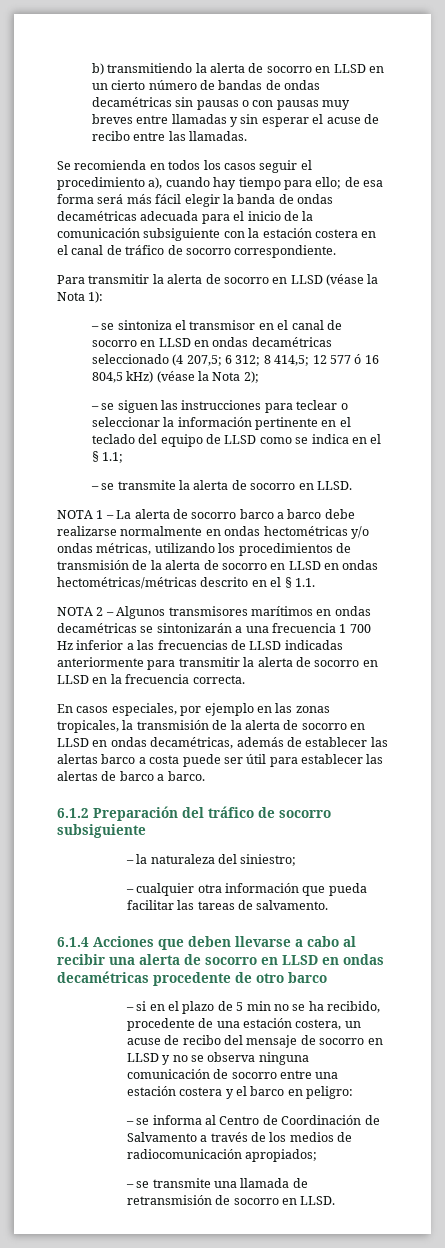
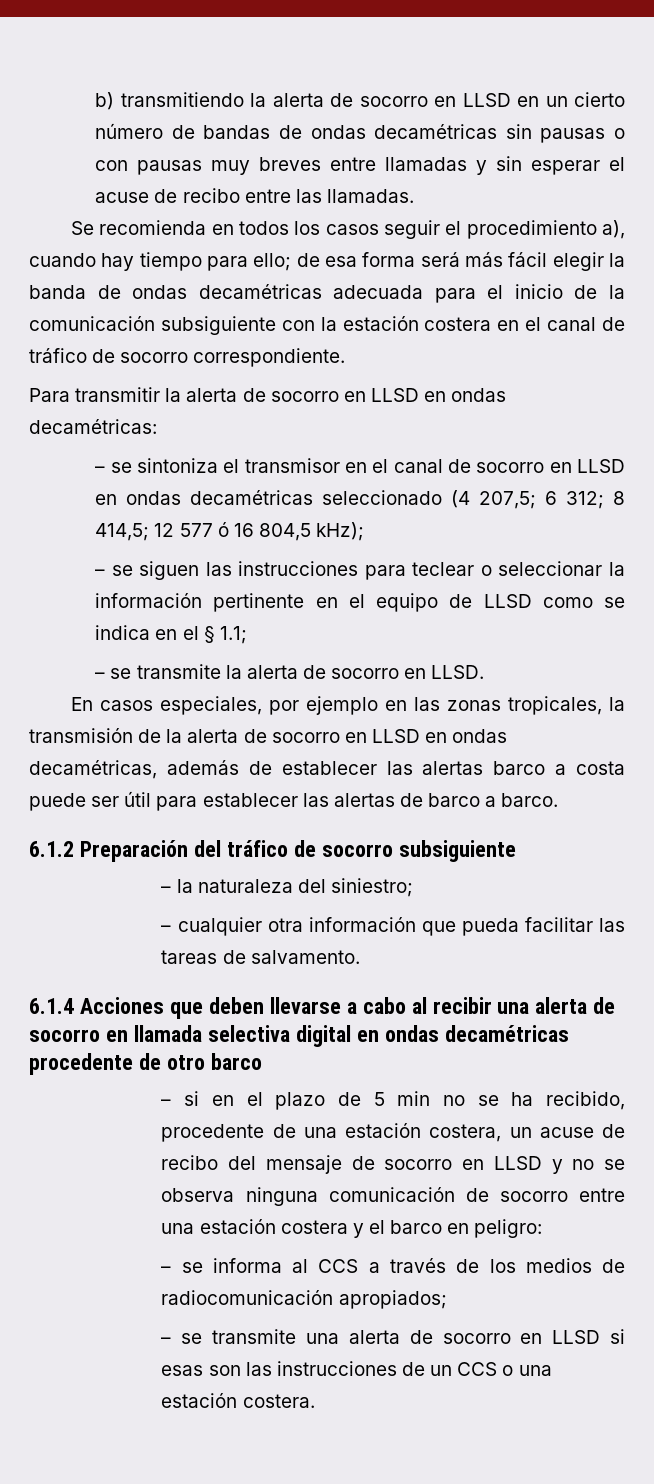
- Para transmitir la alerta de socorro en LLSD (véase la Nota 1):
+ Para transmitir la alerta de socorro en LLSD en ondas decamétricas:
- – se sintoniza el transmisor en el canal de socorro en LLSD en ondas decamétricas seleccionado (4 207,5; 6 312; 8 414,5; 12 577 ó 16 804,5 kHz) (véase la Nota 2);
+ – se sintoniza el transmisor en el canal de socorro en LLSD en ondas decamétricas seleccionado (4 207,5; 6 312; 8 414,5; 12 577 ó 16 804,5 kHz);
- – se siguen las instrucciones para teclear o seleccionar la información pertinente en el teclado del equipo de LLSD como se indica en el § 1.1;
+ – se siguen las instrucciones para teclear o seleccionar la información pertinente en el equipo de LLSD como se indica en el § 1.1;
- NOTA 1 – La alerta de socorro barco a barco debe realizarse normalmente en ondas hectométricas y/o ondas métricas, utilizando los procedimientos de transmisión de la alerta de socorro en LLSD en ondas hectométricas/métricas descrito en el § 1.1.
- NOTA 2 – Algunos transmisores marítimos en ondas decamétricas se sintonizarán a una frecuencia 1 700 Hz inferior a las frecuencias de LLSD indicadas anteriormente para transmitir la alerta de socorro en LLSD en la frecuencia correcta.
- 6.1.4 Acciones que deben llevarse a cabo al recibir una alerta de socorro en LLSD en ondas decamétricas procedente de otro barco
+ 6.1.4 Acciones que deben llevarse a cabo al recibir una alerta de socorro en llamada selectiva digital en ondas decamétricas procedente de otro barco
- – se informa al Centro de Coordinación de Salvamento a través de los medios de radiocomunicación apropiados;
+ – se informa al CCS a través de los medios de radiocomunicación apropiados;
- – se transmite una llamada de retransmisión de socorro en LLSD.
+ – se transmite una alerta de socorro en LLSD si esas son las instrucciones de un CCS o una estación costera.

